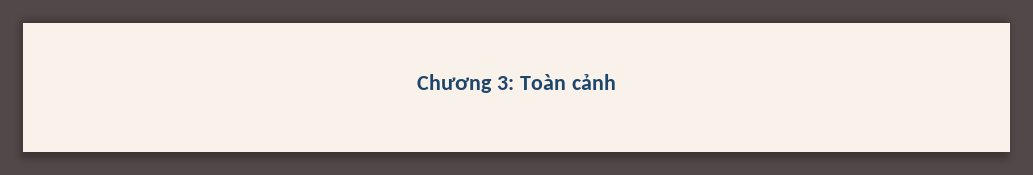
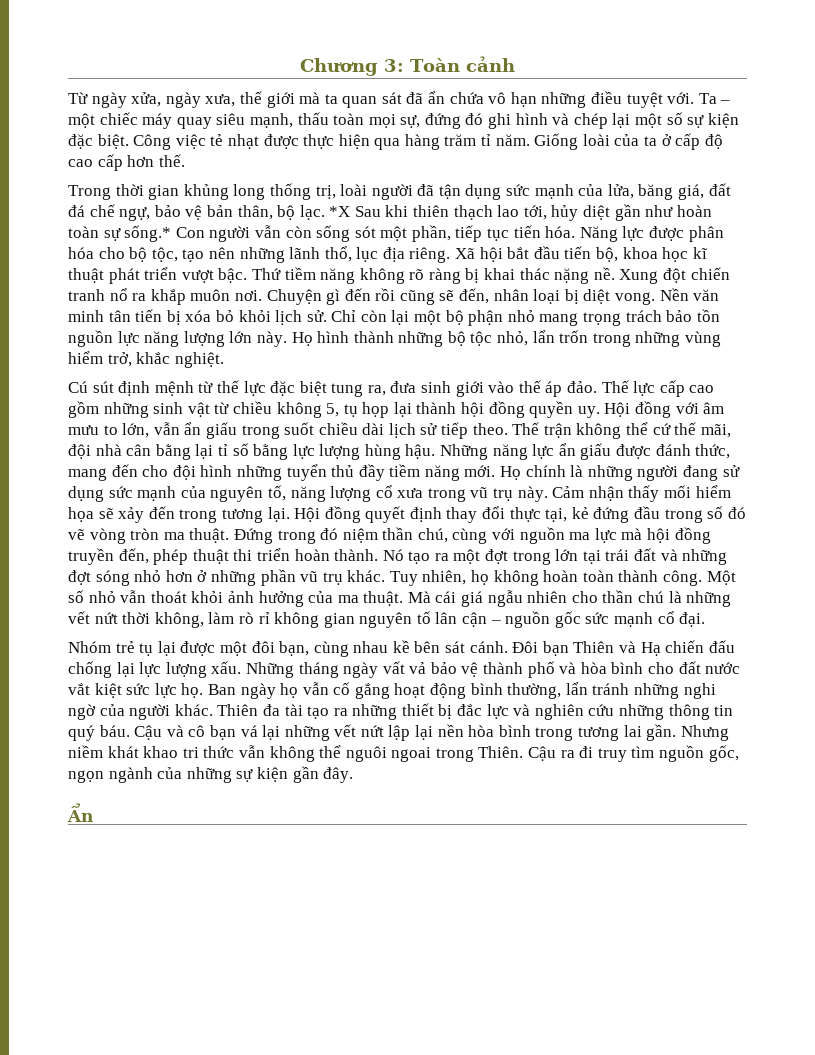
+ Từ ngày xửa, ngày xưa, thế giới mà ta quan sát đã ẩn chứa vô hạn những điều tuyệt với. Ta – một chiếc máy quay siêu mạnh, thấu toàn mọi sự, đứng đó ghi hình và chép lại một số sự kiện đặc biệt. Công việc tẻ nhạt được thực hiện qua hàng trăm tỉ năm. Giống loài của ta ở cấp độ cao cấp hơn thế.
+ Trong thời gian khủng long thống trị, loài người đã tận dụng sức mạnh của lửa, băng giá, đất đá chế ngự, bảo vệ bản thân, bộ lạc. *X Sau khi thiên thạch lao tới, hủy diệt gần như hoàn toàn sự sống.* Con người vẫn còn sống sót một phần, tiếp tục tiến hóa. Năng lực được phân hóa cho bộ tộc, tạo nên những lãnh thổ, lục địa riêng. Xã hội bắt đầu tiến bộ, khoa học kĩ thuật phát triển vượt bậc. Thứ tiềm năng không rõ ràng bị khai thác nặng nề. Xung đột chiến tranh nổ ra khắp muôn nơi. Chuyện gì đến rồi cũng sẽ đến, nhân loại bị diệt vong. Nền văn minh tân tiến bị xóa bỏ khỏi lịch sử. Chỉ còn lại một bộ phận nhỏ mang trọng trách bảo tồn nguồn lực năng lượng lớn này. Họ hình thành những bộ tộc nhỏ, lẩn trốn trong những vùng hiểm trở, khắc nghiệt.
+ Cú sút định mệnh từ thế lực đặc biệt tung ra, đưa sinh giới vào thế áp đảo. Thế lực cấp cao gồm những sinh vật từ chiều không 5, tụ họp lại thành hội đồng quyền uy. Hội đồng với âm mưu to lớn, vẫn ẩn giấu trong suốt chiều dài lịch sử tiếp theo. Thế trận không thể cứ thế mãi, đội nhà cân bằng lại tỉ số bằng lực lượng hùng hậu. Những năng lực ẩn giấu được đánh thức, mang đến cho đội hình những tuyển thủ đầy tiềm năng mới. Họ chính là những người đang sử dụng sức mạnh của nguyên tố, năng lượng cổ xưa trong vũ trụ này. Cảm nhận thấy mối hiểm họa sẽ xảy đến trong tương lại. Hội đồng quyết định thay đổi thực tại, kẻ đứng đầu trong số đó vẽ vòng tròn ma thuật. Đứng trong đó niệm thần chú, cùng với nguồn ma lực mà hội đồng truyền đến, phép thuật thi triển hoàn thành. Nó tạo ra một đợt trong lớn tại trái đất và những đợt sóng nhỏ hơn ở những phần vũ trụ khác. Tuy nhiên, họ không hoàn toàn thành công. Một số nhỏ vẫn thoát khỏi ảnh hưởng của ma thuật. Mà cái giá ngẫu nhiên cho thần chú là những vết nứt thời không, làm rò rỉ không gian nguyên tố lân cận – nguồn gốc sức mạnh cổ đại.
+ Nhóm trẻ tụ lại được một đôi bạn, cùng nhau kề bên sát cánh. Đôi bạn Thiên và Hạ chiến đấu chống lại lực lượng xấu. Những tháng ngày vất vả bảo vệ thành phố và hòa bình cho đất nước vắt kiệt sức lực họ. Ban ngày họ vẫn cố gắng hoạt động bình thường, lẩn tránh những nghi ngờ của người khác. Thiên đa tài tạo ra những thiết bị đắc lực và nghiên cứu những thông tin quý báu. Cậu và cô bạn vá lại những vết nứt lập lại nền hòa bình trong tương lai gần. Nhưng niềm khát khao tri thức vẫn không thể nguôi ngoai trong Thiên. Cậu ra đi truy tìm nguồn gốc, ngọn ngành của những sự kiện gần đây.
+ Ẩn

